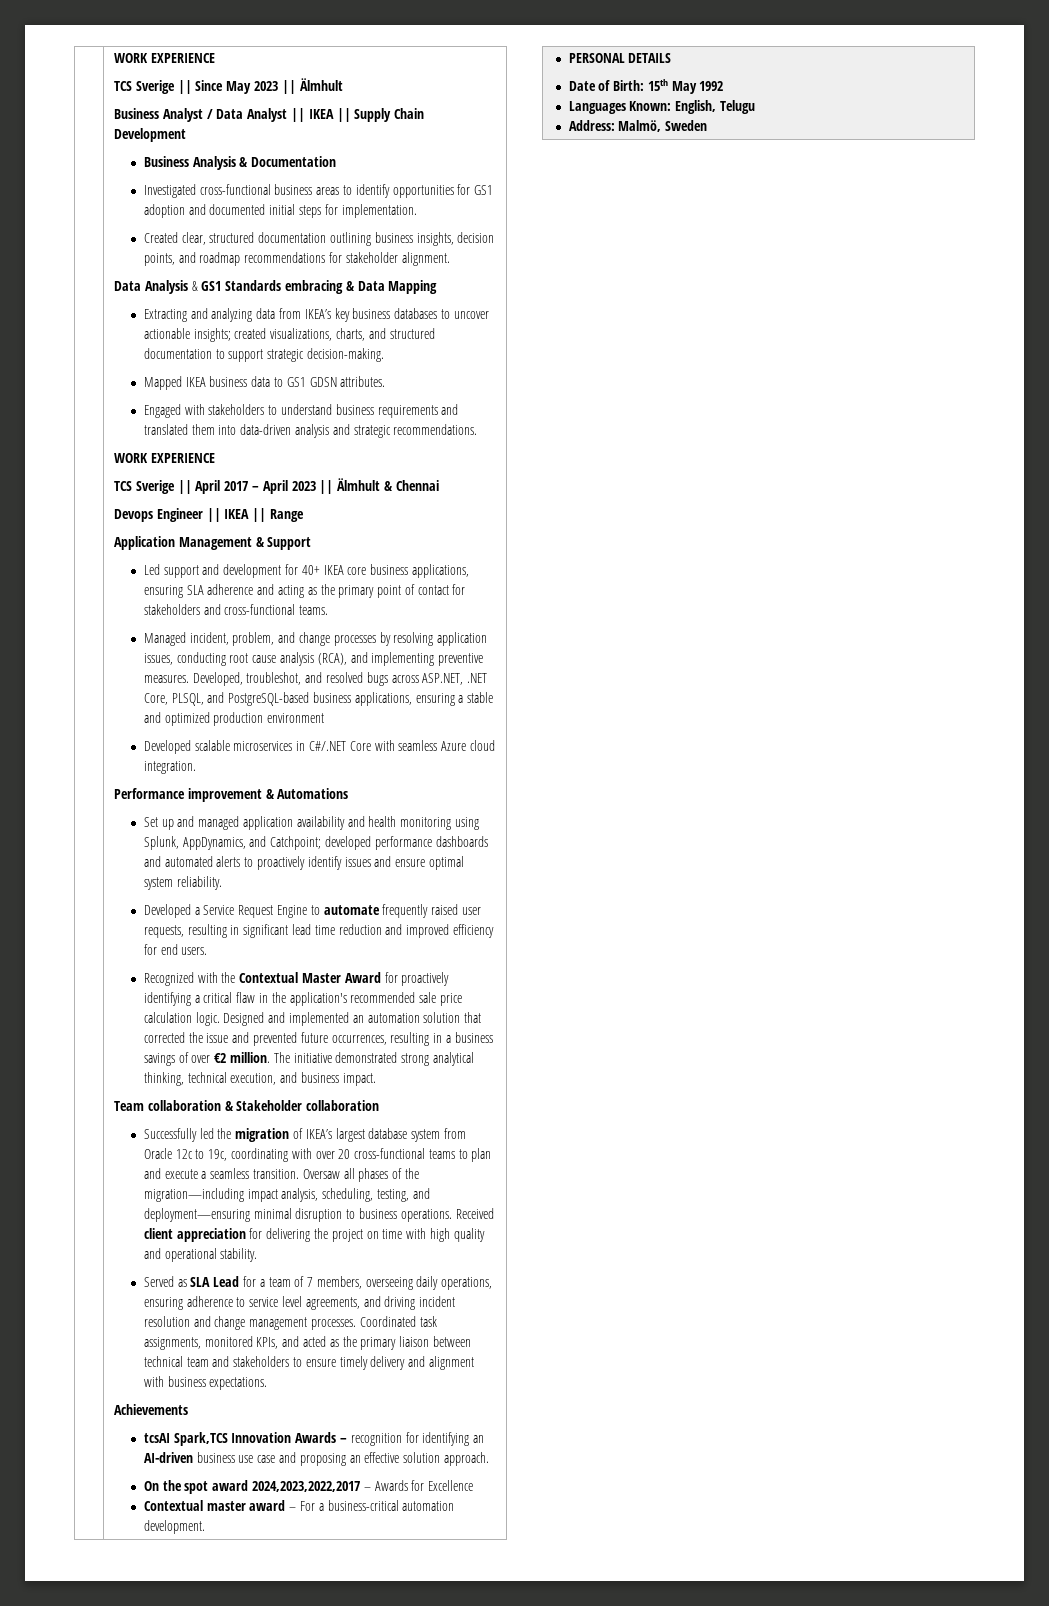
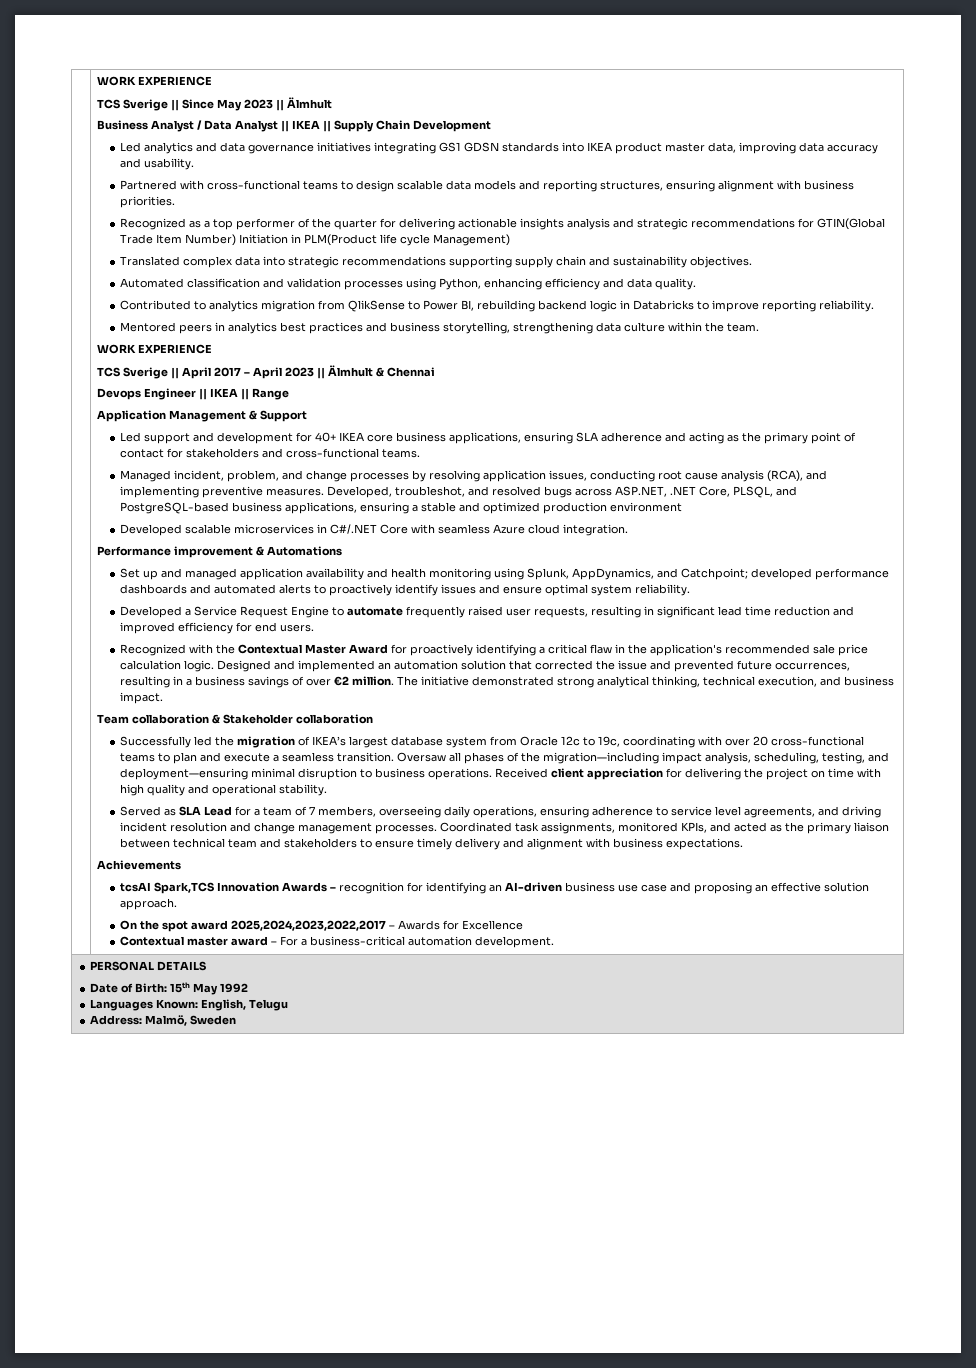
- Business Analysis & Documentation
- Investigated cross-functional business areas to identify opportunities for GS1 adoption and documented initial steps for implementation.
- Created clear, structured documentation outlining business insights, decision points, and roadmap recommendations for stakeholder alignment.
- Data Analysis & GS1 Standards embracing & Data Mapping
- Extracting and analyzing data from IKEA’s key business databases to uncover actionable insights; created visualizations, charts, and structured documentation to support strategic decision-making.
- Mapped IKEA business data to GS1 GDSN attributes.
- Engaged with stakeholders to understand business requirements and translated them into data-driven analysis and strategic recommendations.
+ Led analytics and data governance initiatives integrating GS1 GDSN standards into IKEA product master data, improving data accuracy and usability.
+ Partnered with cross-functional teams to design scalable data models and reporting structures, ensuring alignment with business priorities.
+ Recognized as a top performer of the quarter for delivering actionable insights analysis and strategic recommendations for GTIN(Global Trade Item Number) Initiation in PLM(Product life cycle Management)
+ Translated complex data into strategic recommendations supporting supply chain and sustainability objectives.
+ Automated classification and validation processes using Python, enhancing efficiency and data quality.
+ Contributed to analytics migration from QlikSense to Power BI, rebuilding backend logic in Databricks to improve reporting reliability.
+ Mentored peers in analytics best practices and business storytelling, strengthening data culture within the team.
- On the spot award 2024,2023,2022,2017 – Awards for Excellence
+ On the spot award 2025,2024,2023,2022,2017 – Awards for Excellence

